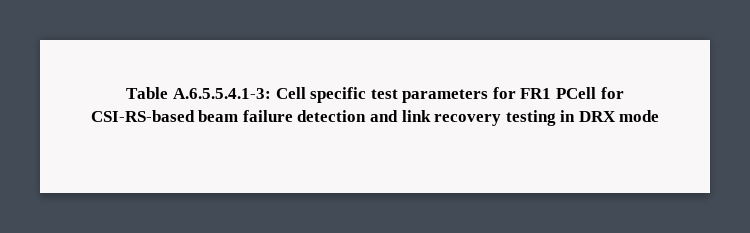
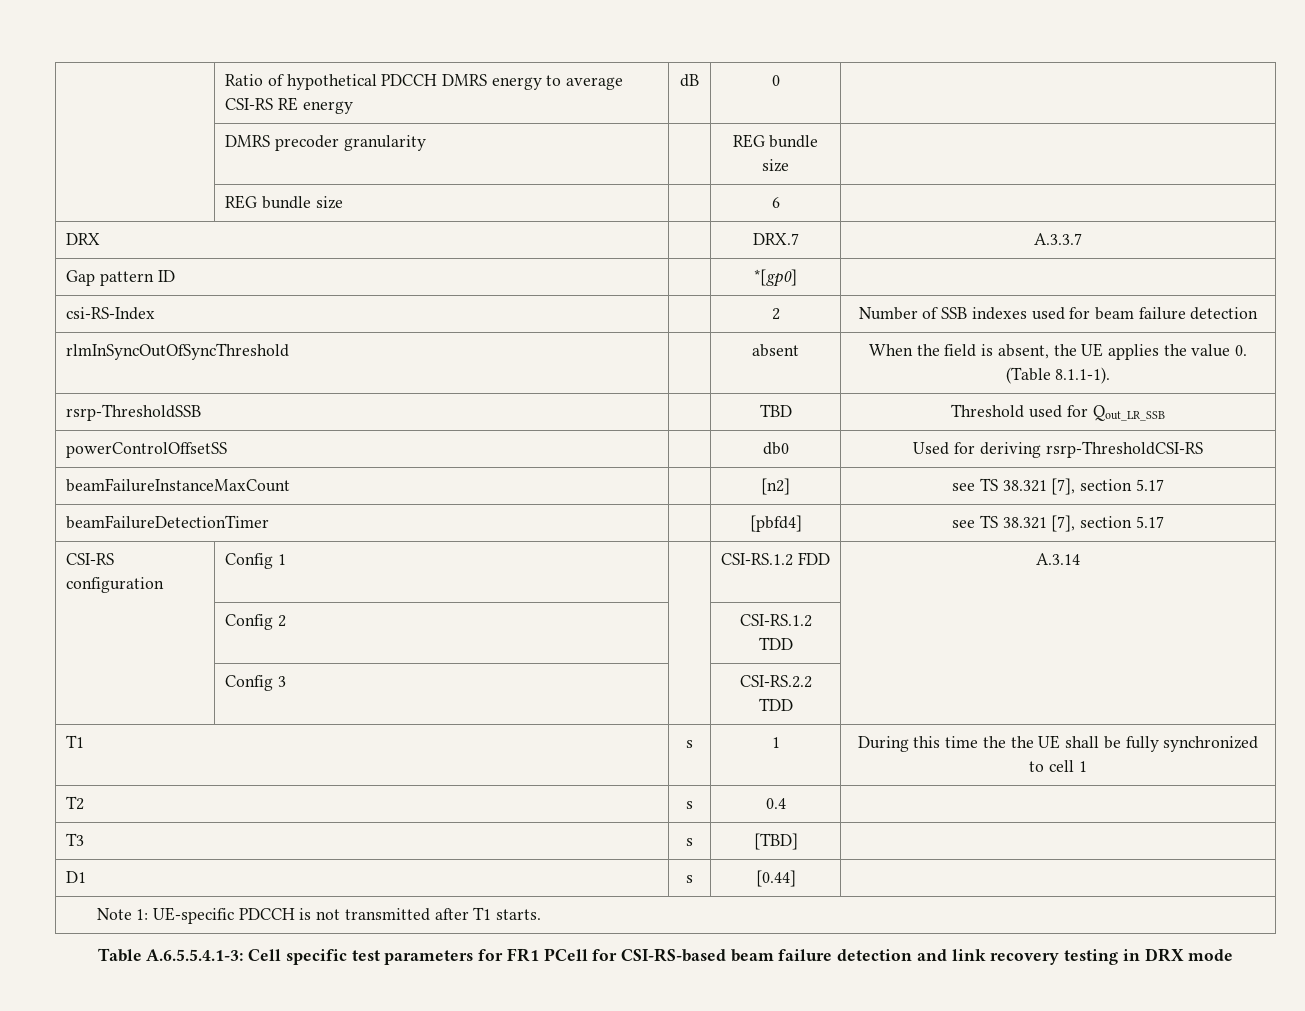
+ | Ratio of hypothetical PDCCH DMRS energy to average CSI-RS RE energy | dB | 0 |
+ | DMRS precoder granularity | | REG bundle size |
+ | REG bundle size | | 6 |
+ DRX | | DRX.7 | A.3.3.7
+ Gap pattern ID | | *[gp0] |
+ csi-RS-Index | | 2 | Number of SSB indexes used for beam failure detection
+ rlmInSyncOutOfSyncThreshold | | absent | When the field is absent, the UE applies the value 0. (Table 8.1.1-1).
+ rsrp-ThresholdSSB | | TBD | Threshold used for Qout_LR_SSB
+ powerControlOffsetSS | | db0 | Used for deriving rsrp-ThresholdCSI-RS
+ beamFailureInstanceMaxCount | | [n2] | see TS 38.321 [7], section 5.17
+ beamFailureDetectionTimer | | [pbfd4] | see TS 38.321 [7], section 5.17
+ CSI-RS configuration | Config 1 | | CSI-RS.1.2 FDD | A.3.14
+ | Config 2 | | CSI-RS.1.2 TDD |
+ | Config 3 | | CSI-RS.2.2 TDD |
+ T1 | s | 1 | During this time the the UE shall be fully synchronized to cell 1
+ T2 | s | 0.4 |
+ T3 | s | [TBD] |
+ D1 | s | [0.44] |
+ Note 1: UE-specific PDCCH is not transmitted after T1 starts.

